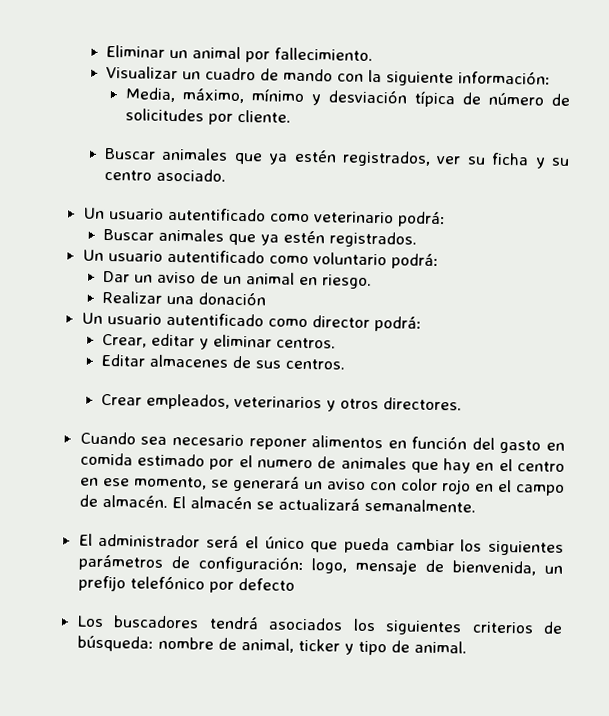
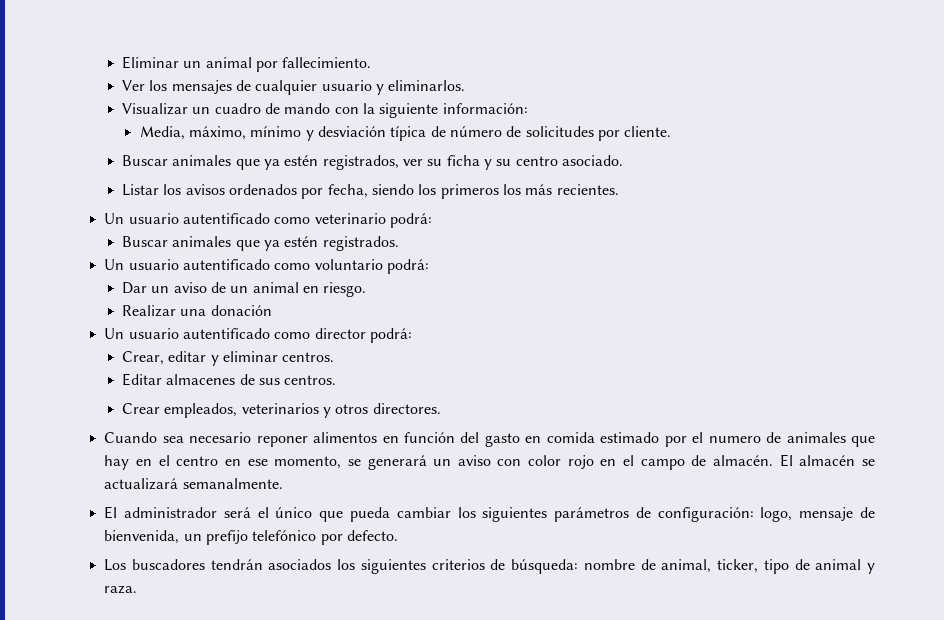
+ Ver los mensajes de cualquier usuario y eliminarlos.
+ Listar los avisos ordenados por fecha, siendo los primeros los más recientes.
- El administrador será el único que pueda cambiar los siguientes parámetros de configuración: logo, mensaje de bienvenida, un prefijo telefónico por defecto
+ El administrador será el único que pueda cambiar los siguientes parámetros de configuración: logo, mensaje de bienvenida, un prefijo telefónico por defecto.
- Los buscadores tendrá asociados los siguientes criterios de búsqueda: nombre de animal, ticker y tipo de animal.
+ Los buscadores tendrán asociados los siguientes criterios de búsqueda: nombre de animal, ticker, tipo de animal y raza.

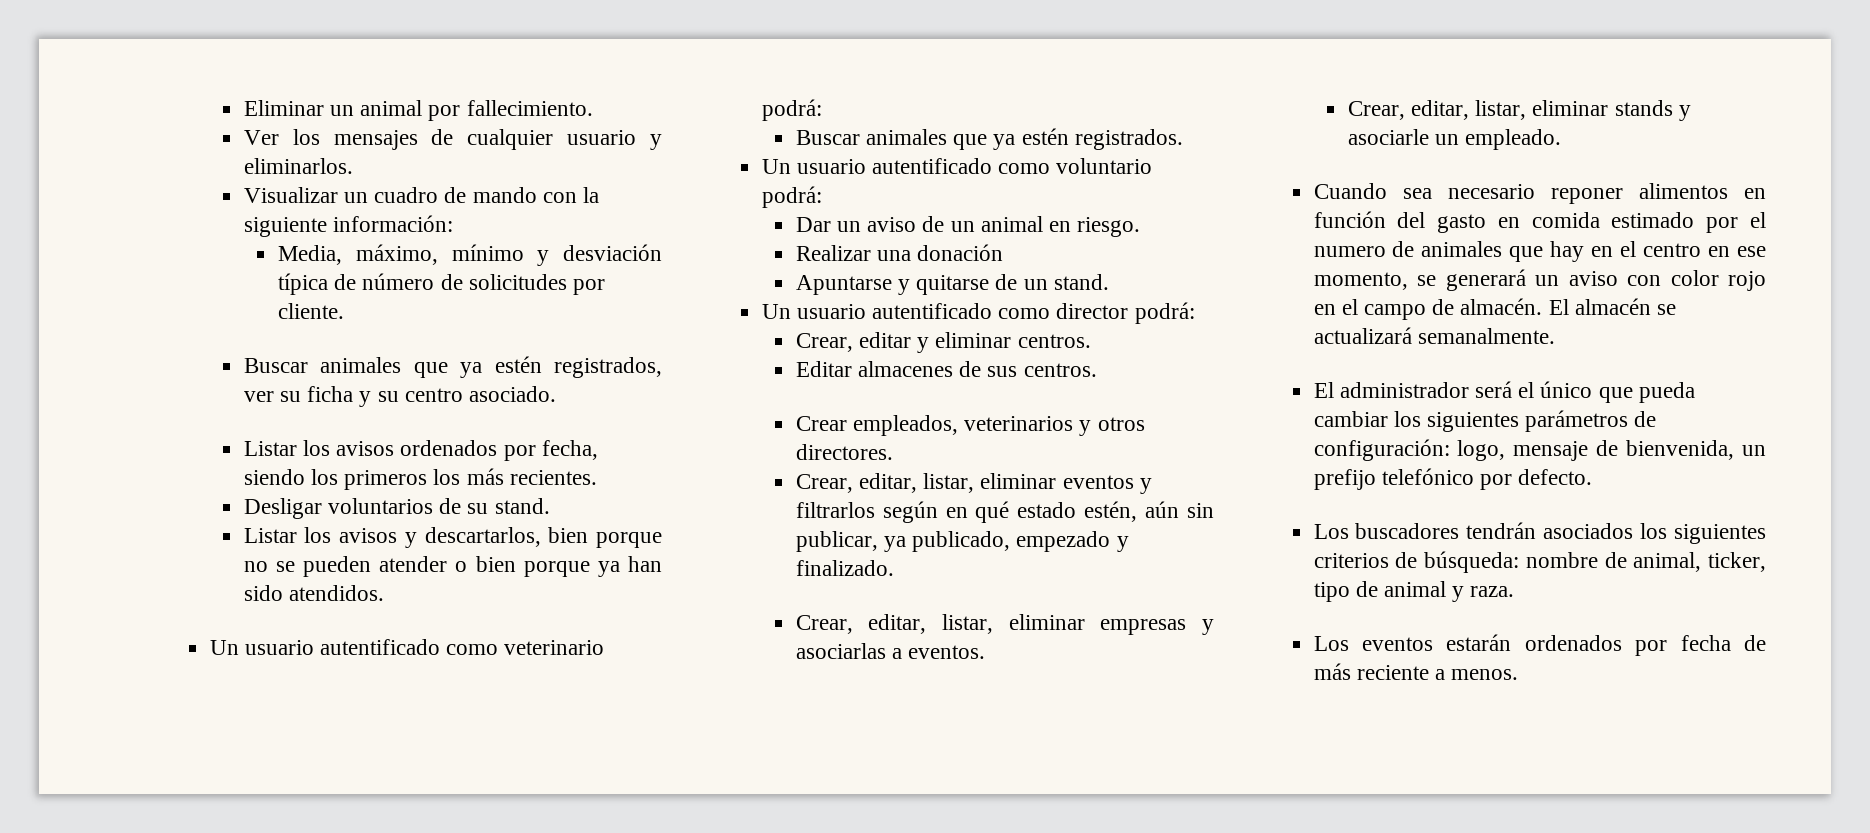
+ Desligar voluntarios de su stand.
+ Listar los avisos y descartarlos, bien porque no se pueden atender o bien porque ya han sido atendidos.
+ Apuntarse y quitarse de un stand.
+ Crear, editar, listar, eliminar eventos y filtrarlos según en qué estado estén, aún sin publicar, ya publicado, empezado y finalizado.
+ Crear, editar, listar, eliminar empresas y asociarlas a eventos.
+ Crear, editar, listar, eliminar stands y asociarle un empleado.
+ Los eventos estarán ordenados por fecha de más reciente a menos.

